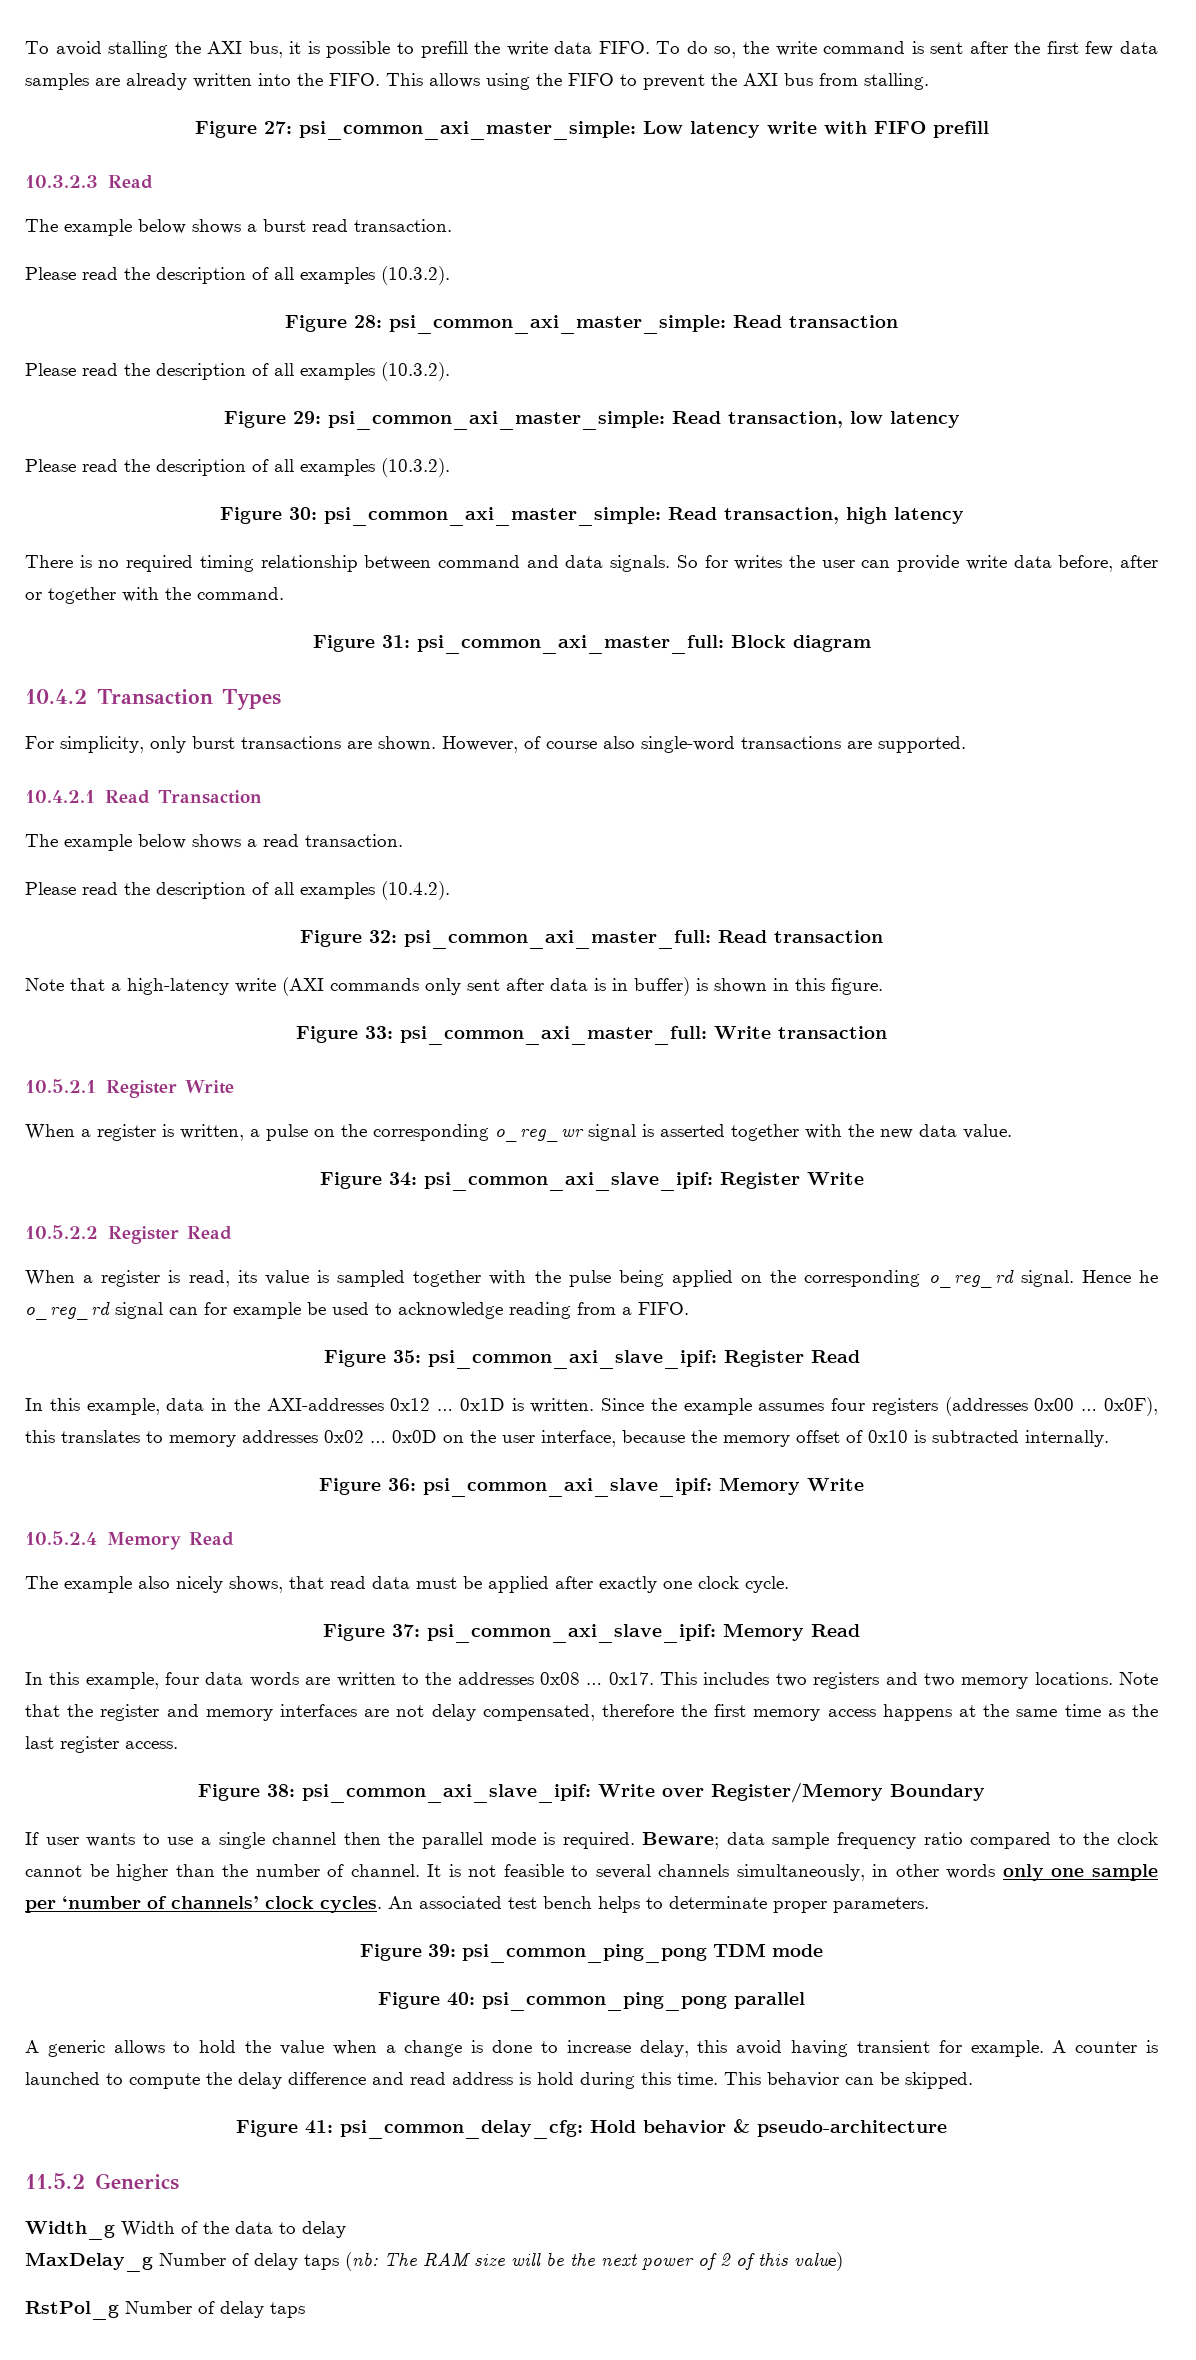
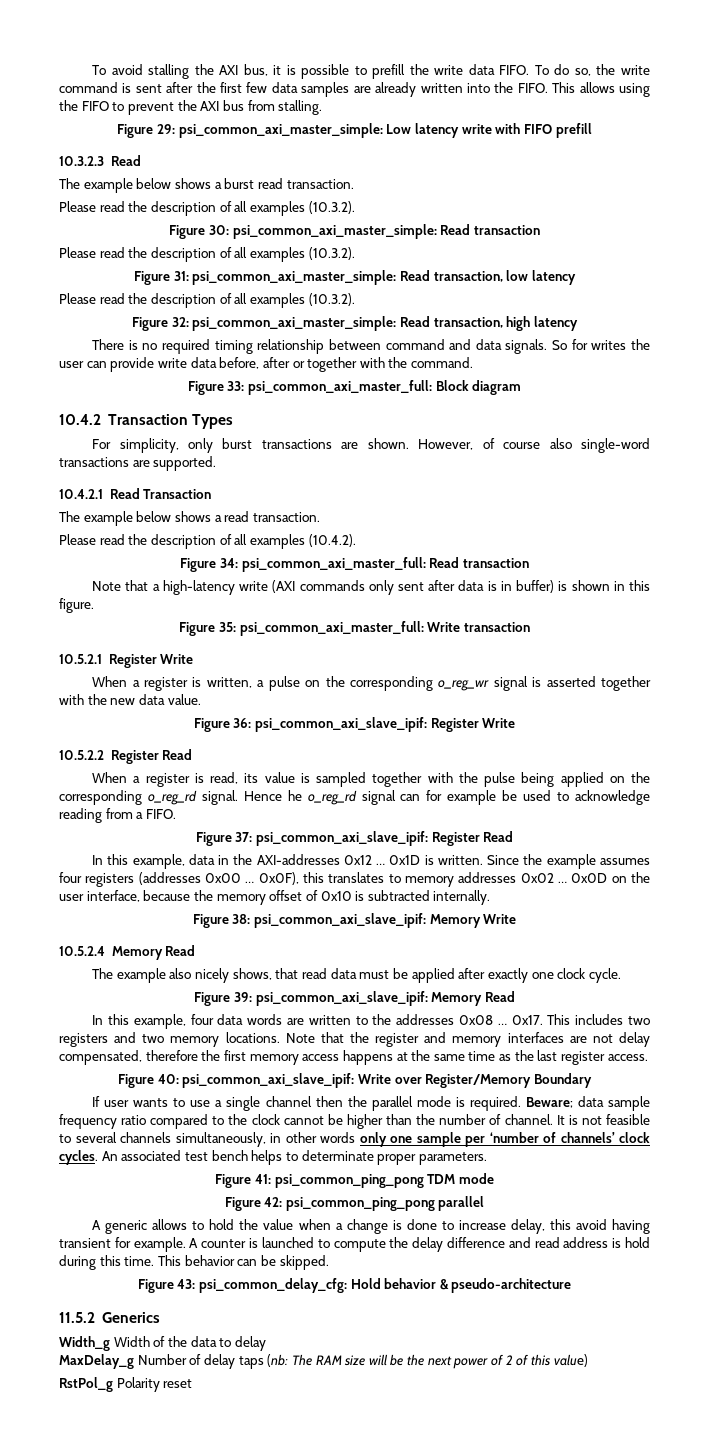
- Figure 27: psi_common_axi_master_simple: Low latency write with FIFO prefill
+ Figure 29: psi_common_axi_master_simple: Low latency write with FIFO prefill
- Figure 28: psi_common_axi_master_simple: Read transaction
+ Figure 30: psi_common_axi_master_simple: Read transaction
- Figure 29: psi_common_axi_master_simple: Read transaction, low latency
+ Figure 31: psi_common_axi_master_simple: Read transaction, low latency
- Figure 30: psi_common_axi_master_simple: Read transaction, high latency
+ Figure 32: psi_common_axi_master_simple: Read transaction, high latency
- Figure 31: psi_common_axi_master_full: Block diagram
+ Figure 33: psi_common_axi_master_full: Block diagram
- Figure 32: psi_common_axi_master_full: Read transaction
+ Figure 34: psi_common_axi_master_full: Read transaction
- Figure 33: psi_common_axi_master_full: Write transaction
+ Figure 35: psi_common_axi_master_full: Write transaction
- Figure 34: psi_common_axi_slave_ipif: Register Write
+ Figure 36: psi_common_axi_slave_ipif: Register Write
- Figure 35: psi_common_axi_slave_ipif: Register Read
+ Figure 37: psi_common_axi_slave_ipif: Register Read
- Figure 36: psi_common_axi_slave_ipif: Memory Write
+ Figure 38: psi_common_axi_slave_ipif: Memory Write
- Figure 37: psi_common_axi_slave_ipif: Memory Read
+ Figure 39: psi_common_axi_slave_ipif: Memory Read
- Figure 38: psi_common_axi_slave_ipif: Write over Register/Memory Boundary
+ Figure 40: psi_common_axi_slave_ipif: Write over Register/Memory Boundary
- Figure 39: psi_common_ping_pong TDM mode
+ Figure 41: psi_common_ping_pong TDM mode
- Figure 40: psi_common_ping_pong parallel
+ Figure 42: psi_common_ping_pong parallel
- Figure 41: psi_common_delay_cfg: Hold behavior & pseudo-architecture
+ Figure 43: psi_common_delay_cfg: Hold behavior & pseudo-architecture
- RstPol_g Number of delay taps
+ RstPol_g Polarity reset

